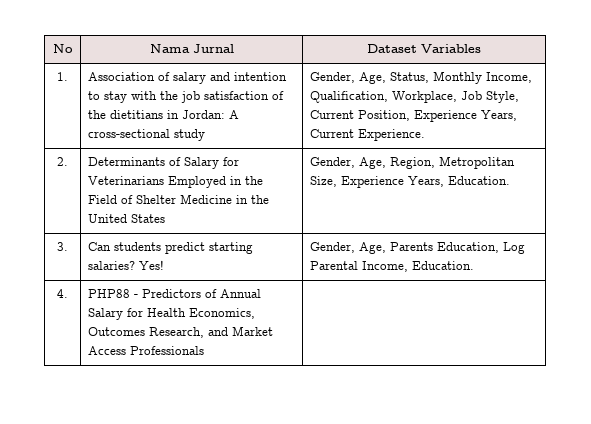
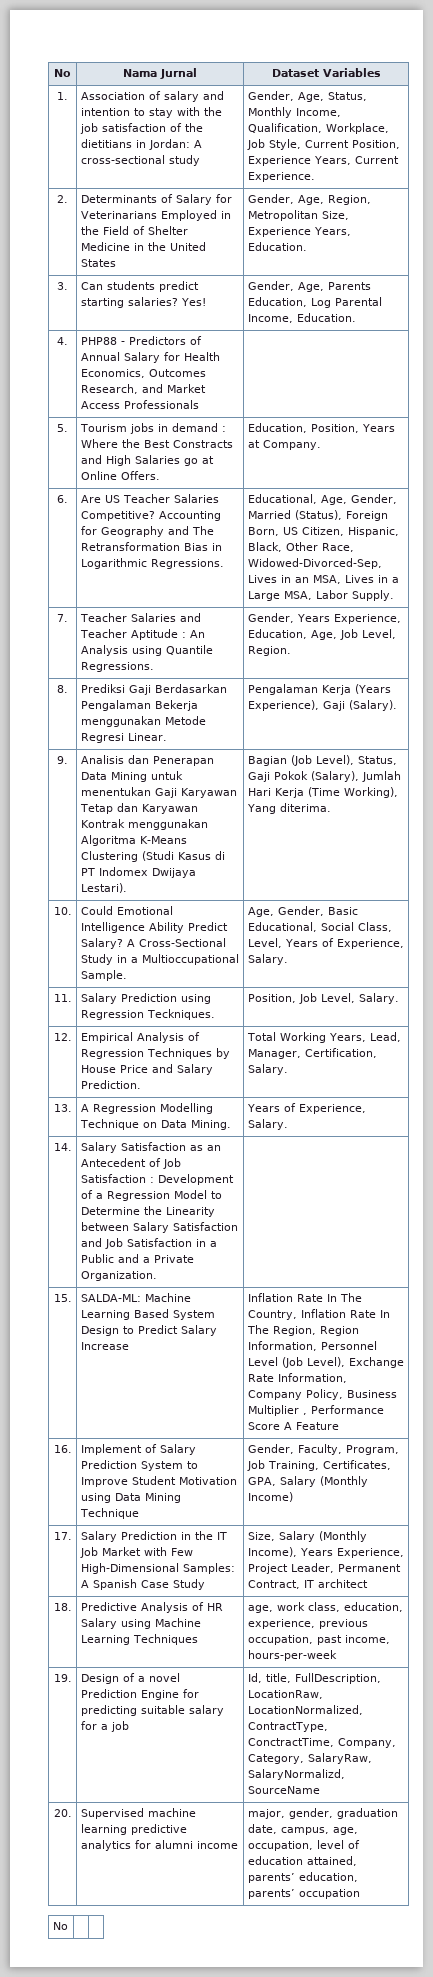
+ 5. | Tourism jobs in demand : Where the Best Constracts and High Salaries go at Online Offers. | Education, Position, Years at Company.
+ 6. | Are US Teacher Salaries Competitive? Accounting for Geography and The Retransformation Bias in Logarithmic Regressions. | Educational, Age, Gender, Married (Status), Foreign Born, US Citizen, Hispanic, Black, Other Race, Widowed-Divorced-Sep, Lives in an MSA, Lives in a Large MSA, Labor Supply.
+ 7. | Teacher Salaries and Teacher Aptitude : An Analysis using Quantile Regressions. | Gender, Years Experience, Education, Age, Job Level, Region.
+ 8. | Prediksi Gaji Berdasarkan Pengalaman Bekerja menggunakan Metode Regresi Linear. | Pengalaman Kerja (Years Experience), Gaji (Salary).
+ 9. | Analisis dan Penerapan Data Mining untuk menentukan Gaji Karyawan Tetap dan Karyawan Kontrak menggunakan Algoritma K-Means Clustering (Studi Kasus di PT Indomex Dwijaya Lestari). | Bagian (Job Level), Status, Gaji Pokok (Salary), Jumlah Hari Kerja (Time Working), Yang diterima.
+ 10. | Could Emotional Intelligence Ability Predict Salary? A Cross-Sectional Study in a Multioccupational Sample. | Age, Gender, Basic Educational, Social Class, Level, Years of Experience, Salary.
+ 11. | Salary Prediction using Regression Teckniques. | Position, Job Level, Salary.
+ 12. | Empirical Analysis of Regression Techniques by House Price and Salary Prediction. | Total Working Years, Lead, Manager, Certification, Salary.
+ 13. | A Regression Modelling Technique on Data Mining. | Years of Experience, Salary.
+ 14. | Salary Satisfaction as an Antecedent of Job Satisfaction : Development of a Regression Model to Determine the Linearity between Salary Satisfaction and Job Satisfaction in a Public and a Private Organization. |
+ 15. | SALDA-ML: Machine Learning Based System Design to Predict Salary Increase | Inflation Rate In The Country, Inflation Rate In The Region, Region Information, Personnel Level (Job Level), Exchange Rate Information, Company Policy, Business Multiplier , Performance Score A Feature
+ 16. | Implement of Salary Prediction System to Improve Student Motivation using Data Mining Technique | Gender, Faculty, Program, Job Training, Certificates, GPA, Salary (Monthly Income)
+ 17. | Salary Prediction in the IT Job Market with Few High-Dimensional Samples: A Spanish Case Study | Size, Salary (Monthly Income), Years Experience, Project Leader, Permanent Contract, IT architect
+ 18. | Predictive Analysis of HR Salary using Machine Learning Techniques | age, work class, education, experience, previous occupation, past income, hours-per-week
+ 19. | Design of a novel Prediction Engine for predicting suitable salary for a job | Id, title, FullDescription, LocationRaw, LocationNormalized, ContractType, ConctractTime, Company, Category, SalaryRaw, SalaryNormalizd, SourceName
+ 20. | Supervised machine learning predictive analytics for alumni income | major, gender, graduation date, campus, age, occupation, level of education attained, parents’ education, parents’ occupation
+ No | |

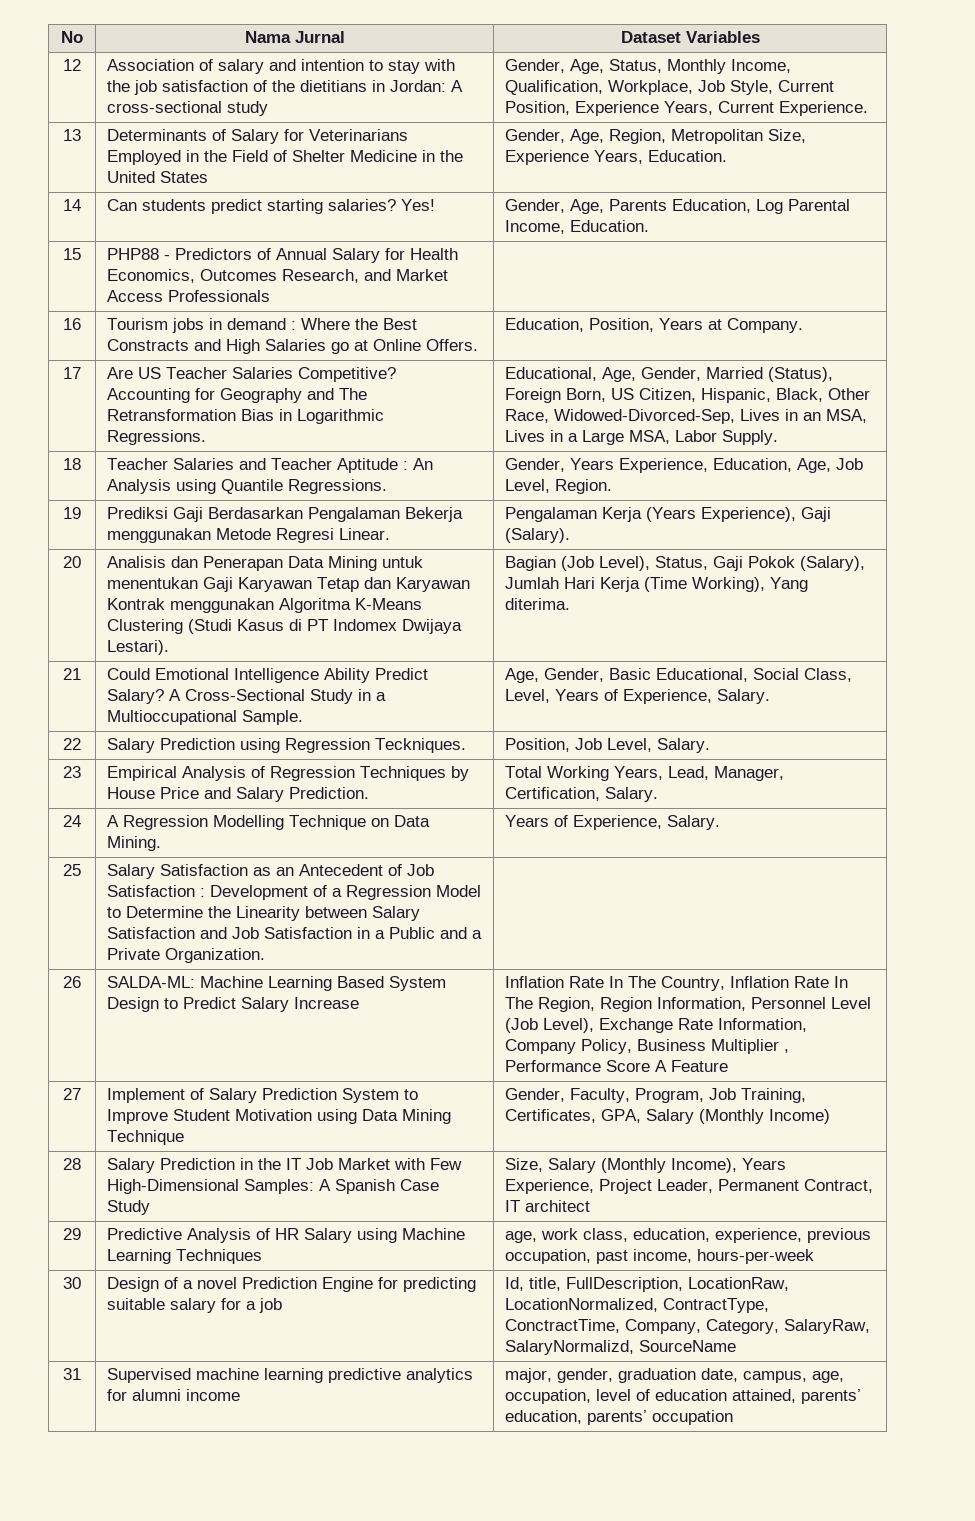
- 1. | Association of salary and intention to stay with the job satisfaction of the dietitians in Jordan: A cross-sectional study | Gender, Age, Status, Monthly Income, Qualification, Workplace, Job Style, Current Position, Experience Years, Current Experience.
+ 12 | Association of salary and intention to stay with the job satisfaction of the dietitians in Jordan: A cross-sectional study | Gender, Age, Status, Monthly Income, Qualification, Workplace, Job Style, Current Position, Experience Years, Current Experience.
- 2. | Determinants of Salary for Veterinarians Employed in the Field of Shelter Medicine in the United States | Gender, Age, Region, Metropolitan Size, Experience Years, Education.
+ 13 | Determinants of Salary for Veterinarians Employed in the Field of Shelter Medicine in the United States | Gender, Age, Region, Metropolitan Size, Experience Years, Education.
- 3. | Can students predict starting salaries? Yes! | Gender, Age, Parents Education, Log Parental Income, Education.
+ 14 | Can students predict starting salaries? Yes! | Gender, Age, Parents Education, Log Parental Income, Education.
- 4. | PHP88 - Predictors of Annual Salary for Health Economics, Outcomes Research, and Market Access Professionals |
+ 15 | PHP88 - Predictors of Annual Salary for Health Economics, Outcomes Research, and Market Access Professionals |
- 5. | Tourism jobs in demand : Where the Best Constracts and High Salaries go at Online Offers. | Education, Position, Years at Company.
+ 16 | Tourism jobs in demand : Where the Best Constracts and High Salaries go at Online Offers. | Education, Position, Years at Company.
- 6.
+ 17
- 7. | Teacher Salaries and Teacher Aptitude : An Analysis using Quantile Regressions. | Gender, Years Experience, Education, Age, Job Level, Region.
+ 18 | Teacher Salaries and Teacher Aptitude : An Analysis using Quantile Regressions. | Gender, Years Experience, Education, Age, Job Level, Region.
- 8. | Prediksi Gaji Berdasarkan Pengalaman Bekerja menggunakan Metode Regresi Linear. | Pengalaman Kerja (Years Experience), Gaji (Salary).
+ 19 | Prediksi Gaji Berdasarkan Pengalaman Bekerja menggunakan Metode Regresi Linear. | Pengalaman Kerja (Years Experience), Gaji (Salary).
- 9. | Analisis dan Penerapan Data Mining untuk menentukan Gaji Karyawan Tetap dan Karyawan Kontrak menggunakan Algoritma K-Means Clustering (Studi Kasus di PT Indomex Dwijaya Lestari). | Bagian (Job Level), Status, Gaji Pokok (Salary), Jumlah Hari Kerja (Time Working), Yang diterima.
+ 20 | Analisis dan Penerapan Data Mining untuk menentukan Gaji Karyawan Tetap dan Karyawan Kontrak menggunakan Algoritma K-Means Clustering (Studi Kasus di PT Indomex Dwijaya Lestari). | Bagian (Job Level), Status, Gaji Pokok (Salary), Jumlah Hari Kerja (Time Working), Yang diterima.
- 10. | Could Emotional Intelligence Ability Predict Salary? A Cross-Sectional Study in a Multioccupational Sample. | Age, Gender, Basic Educational, Social Class, Level, Years of Experience, Salary.
+ 21 | Could Emotional Intelligence Ability Predict Salary? A Cross-Sectional Study in a Multioccupational Sample. | Age, Gender, Basic Educational, Social Class, Level, Years of Experience, Salary.
- 11. | Salary Prediction using Regression Teckniques. | Position, Job Level, Salary.
+ 22 | Salary Prediction using Regression Teckniques. | Position, Job Level, Salary.
- 12. | Empirical Analysis of Regression Techniques by House Price and Salary Prediction. | Total Working Years, Lead, Manager, Certification, Salary.
+ 23 | Empirical Analysis of Regression Techniques by House Price and Salary Prediction. | Total Working Years, Lead, Manager, Certification, Salary.
- 13. | A Regression Modelling Technique on Data Mining. | Years of Experience, Salary.
+ 24 | A Regression Modelling Technique on Data Mining. | Years of Experience, Salary.
- 14. | Salary Satisfaction as an Antecedent of Job Satisfaction : Development of a Regression Model to Determine the Linearity between Salary Satisfaction and Job Satisfaction in a Public and a Private Organization. |
+ 25 | Salary Satisfaction as an Antecedent of Job Satisfaction : Development of a Regression Model to Determine the Linearity between Salary Satisfaction and Job Satisfaction in a Public and a Private Organization. |
- 15. | SALDA-ML: Machine Learning Based System Design to Predict Salary Increase | Inflation Rate In The Country, Inflation Rate In The Region, Region Information, Personnel Level (Job Level), Exchange Rate Information, Company Policy, Business Multiplier , Performance Score A Feature
+ 26 | SALDA-ML: Machine Learning Based System Design to Predict Salary Increase | Inflation Rate In The Country, Inflation Rate In The Region, Region Information, Personnel Level (Job Level), Exchange Rate Information, Company Policy, Business Multiplier , Performance Score A Feature
- 16. | Implement of Salary Prediction System to Improve Student Motivation using Data Mining Technique | Gender, Faculty, Program, Job Training, Certificates, GPA, Salary (Monthly Income)
+ 27 | Implement of Salary Prediction System to Improve Student Motivation using Data Mining Technique | Gender, Faculty, Program, Job Training, Certificates, GPA, Salary (Monthly Income)
- 17. | Salary Prediction in the IT Job Market with Few High-Dimensional Samples: A Spanish Case Study | Size, Salary (Monthly Income), Years Experience, Project Leader, Permanent Contract, IT architect
+ 28 | Salary Prediction in the IT Job Market with Few High-Dimensional Samples: A Spanish Case Study | Size, Salary (Monthly Income), Years Experience, Project Leader, Permanent Contract, IT architect
- 18. | Predictive Analysis of HR Salary using Machine Learning Techniques | age, work class, education, experience, previous occupation, past income, hours-per-week
+ 29 | Predictive Analysis of HR Salary using Machine Learning Techniques | age, work class, education, experience, previous occupation, past income, hours-per-week
- 19. | Design of a novel Prediction Engine for predicting suitable salary for a job | Id, title, FullDescription, LocationRaw, LocationNormalized, ContractType, ConctractTime, Company, Category, SalaryRaw, SalaryNormalizd, SourceName
+ 30 | Design of a novel Prediction Engine for predicting suitable salary for a job | Id, title, FullDescription, LocationRaw, LocationNormalized, ContractType, ConctractTime, Company, Category, SalaryRaw, SalaryNormalizd, SourceName
- 20. | Supervised machine learning predictive analytics for alumni income | major, gender, graduation date, campus, age, occupation, level of education attained, parents’ education, parents’ occupation
+ 31 | Supervised machine learning predictive analytics for alumni income | major, gender, graduation date, campus, age, occupation, level of education attained, parents’ education, parents’ occupation
- No | |

